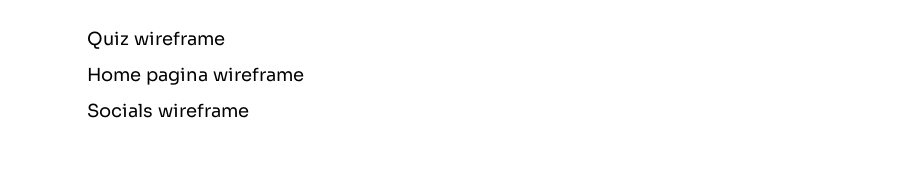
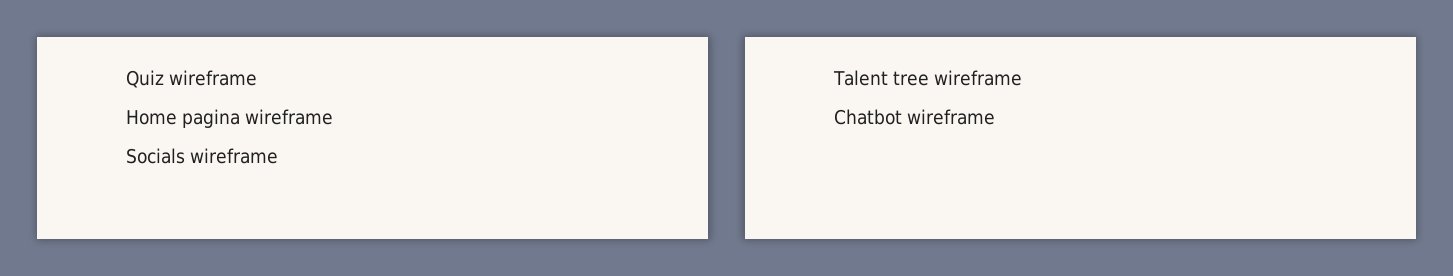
+ Talent tree wireframe
+ Chatbot wireframe

